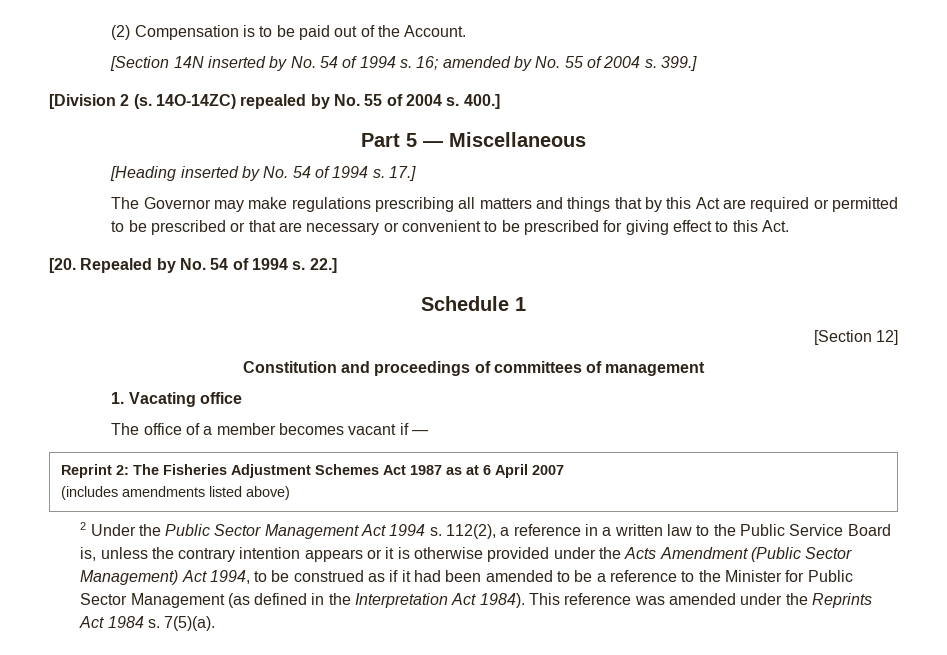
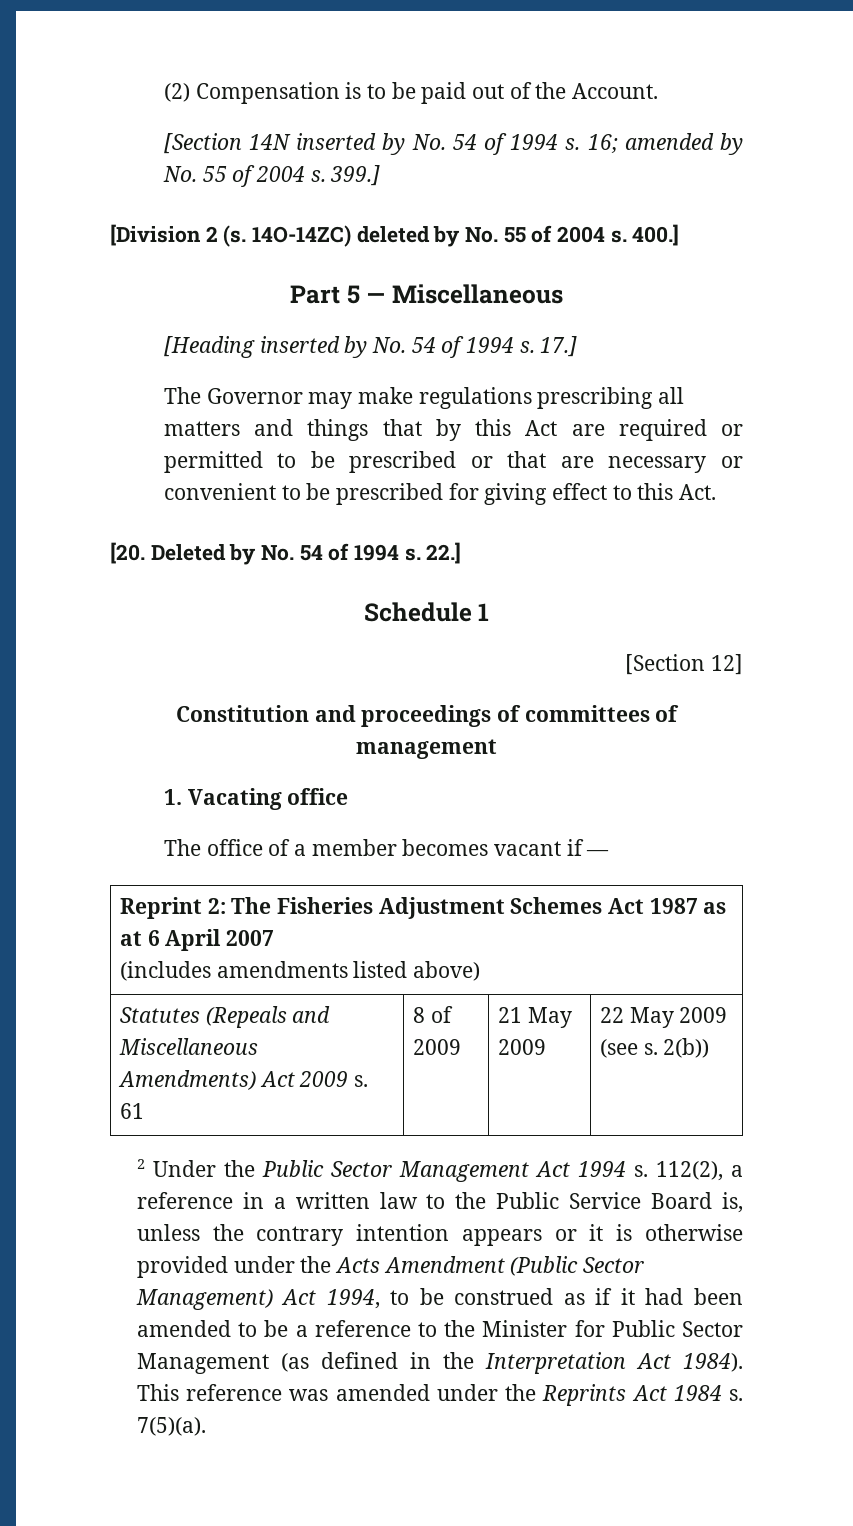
- 14O-14ZC) repealed by No. 55 of 2004 s.
+ 14O-14ZC) deleted by No. 55 of 2004 s.
- [20. Repealed by No. 54 of 1994 s.
+ [20. Deleted by No. 54 of 1994 s.
+ Statutes (Repeals and Miscellaneous Amendments) Act 2009 s. 61 | 8 of 2009 | 21 May 2009 | 22 May 2009 (see s. 2(b))

